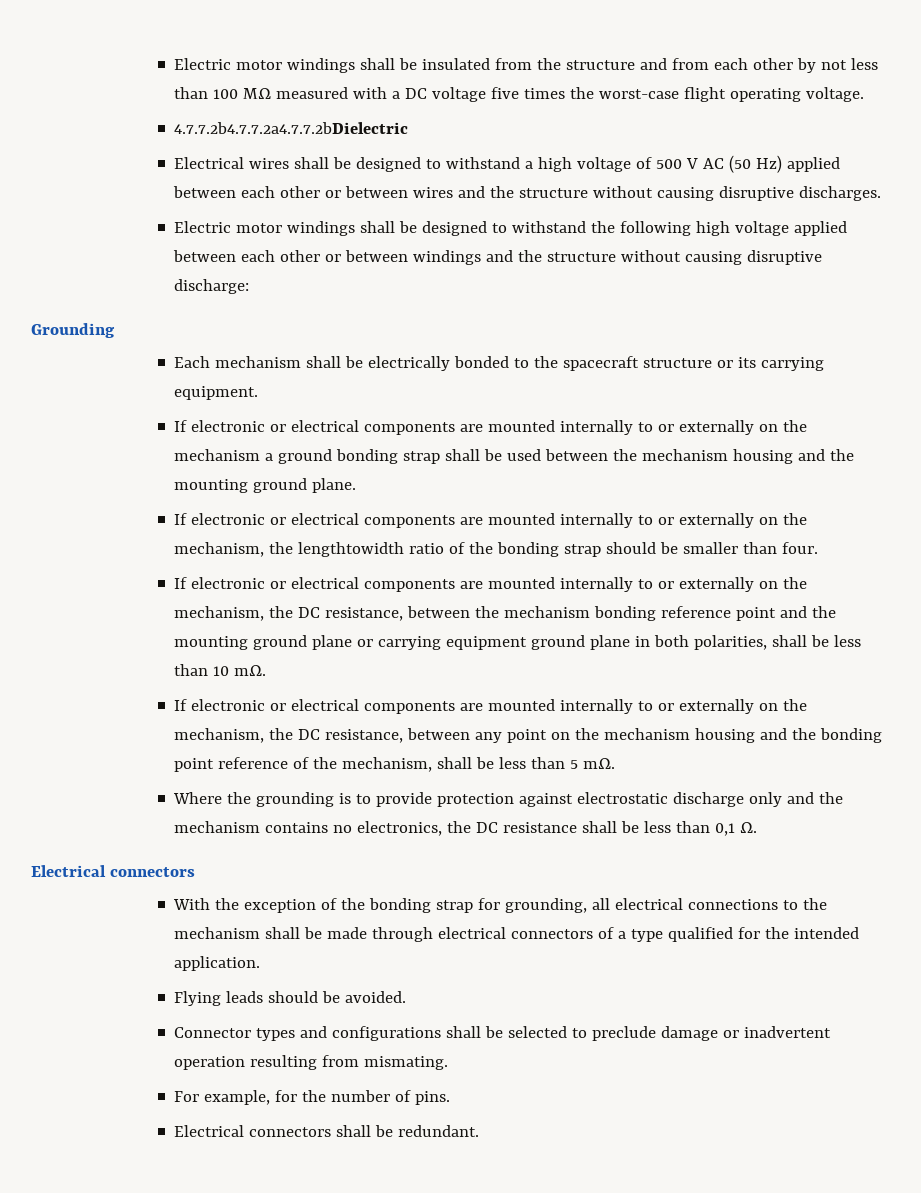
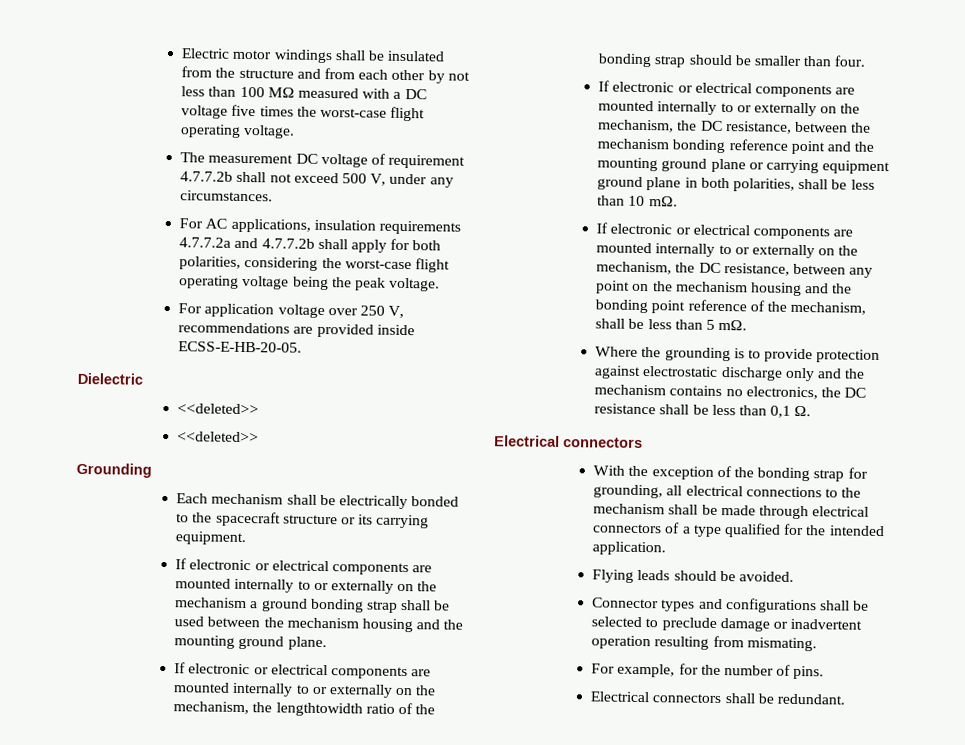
- 4.7.7.2b4.7.7.2a4.7.7.2bDielectric
- Electrical wires shall be designed to withstand a high voltage of 500 V AC (50 Hz) applied between each other or between wires and the structure without causing disruptive discharges.
- Electric motor windings shall be designed to withstand the following high voltage applied between each other or between windings and the structure without causing disruptive discharge:
+ The measurement DC voltage of requirement 4.7.7.2b shall not exceed 500 V, under any circumstances.
+ For AC applications, insulation requirements 4.7.7.2a and 4.7.7.2b shall apply for both polarities, considering the worst-case flight operating voltage being the peak voltage.
+ For application voltage over 250 V, recommendations are provided inside ECSS-E-HB-20-05.
+ Dielectric
+ <<deleted>>
+ <<deleted>>

